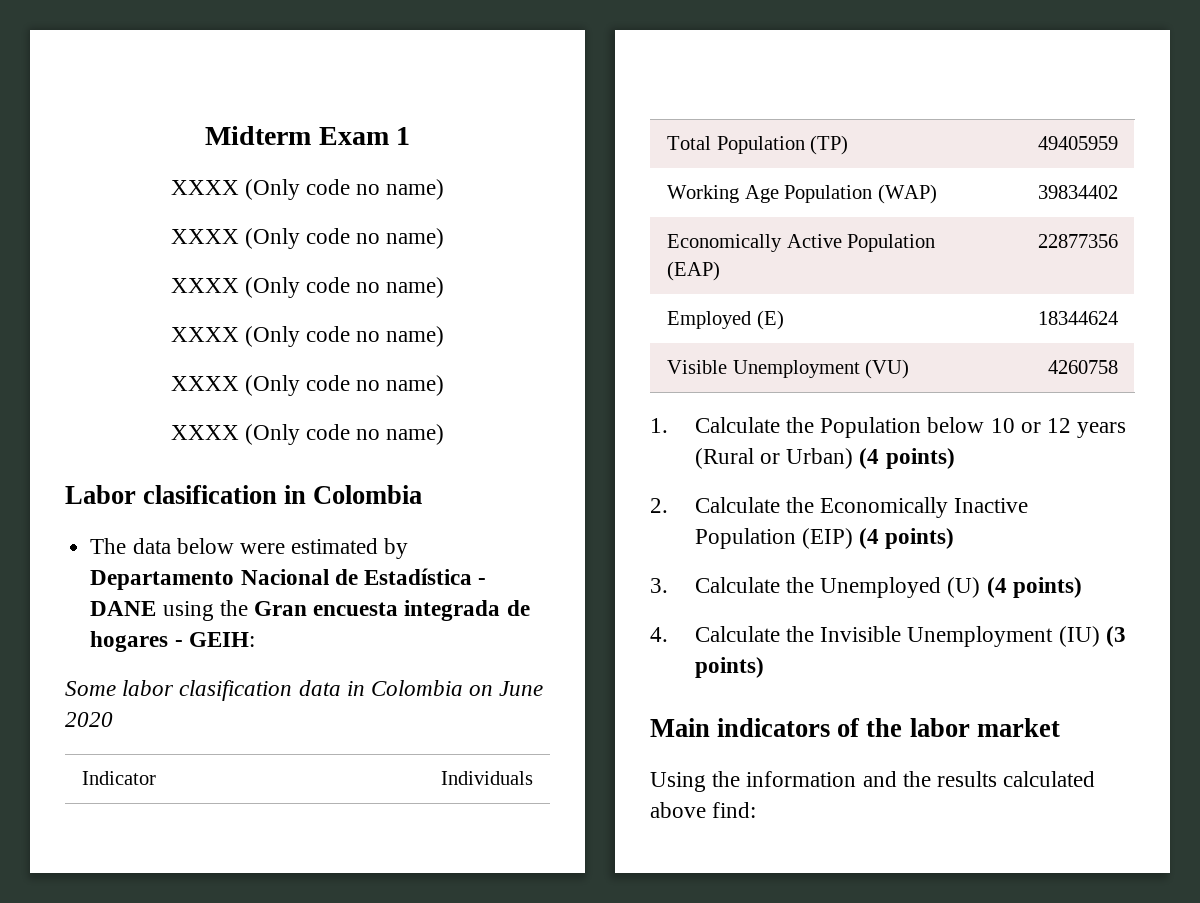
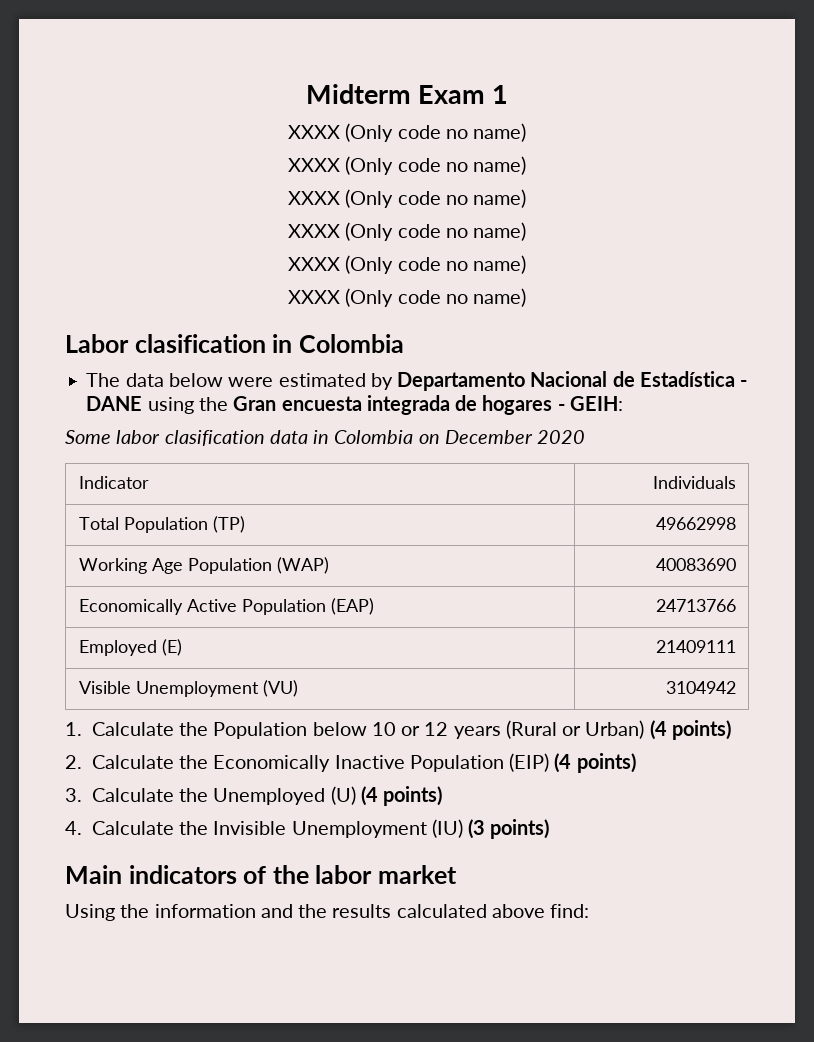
- Some labor clasification data in Colombia on June 2020
+ Some labor clasification data in Colombia on December 2020
- Total Population (TP) | 49405959
+ Total Population (TP) | 49662998
- Working Age Population (WAP) | 39834402
+ Working Age Population (WAP) | 40083690
- Economically Active Population (EAP) | 22877356
+ Economically Active Population (EAP) | 24713766
- Employed (E) | 18344624
+ Employed (E) | 21409111
- Visible Unemployment (VU) | 4260758
+ Visible Unemployment (VU) | 3104942

